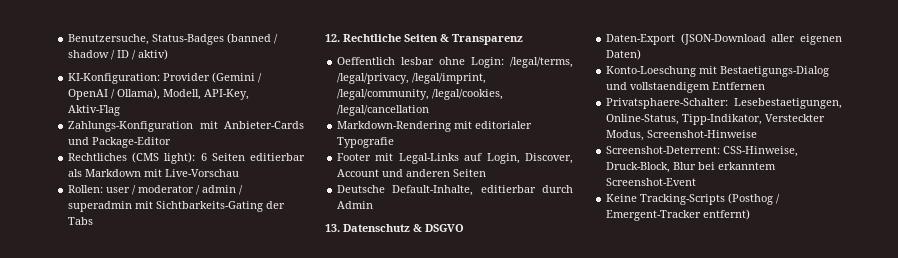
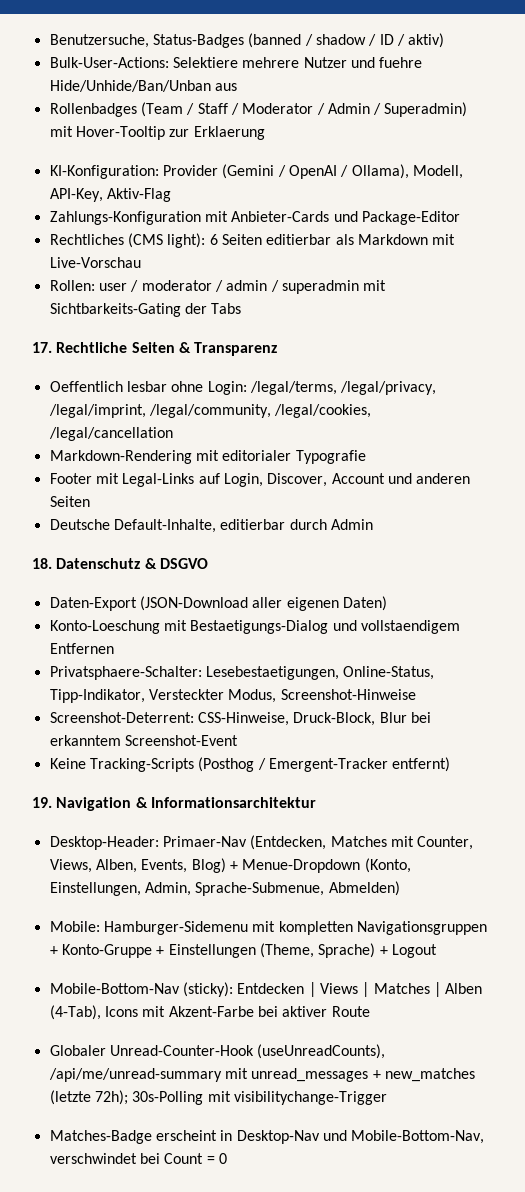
+ Bulk-User-Actions: Selektiere mehrere Nutzer und fuehre Hide/Unhide/Ban/Unban aus
+ Rollenbadges (Team / Staff / Moderator / Admin / Superadmin) mit Hover-Tooltip zur Erklaerung
- 12. Rechtliche Seiten & Transparenz
+ 17. Rechtliche Seiten & Transparenz
- 13. Datenschutz & DSGVO
+ 18. Datenschutz & DSGVO
+ 19. Navigation & Informationsarchitektur
+ Desktop-Header: Primaer-Nav (Entdecken, Matches mit Counter, Views, Alben, Events, Blog) + Menue-Dropdown (Konto, Einstellungen, Admin, Sprache-Submenue, Abmelden)
+ Mobile: Hamburger-Sidemenu mit kompletten Navigationsgruppen + Konto-Gruppe + Einstellungen (Theme, Sprache) + Logout
+ Mobile-Bottom-Nav (sticky): Entdecken | Views | Matches | Alben (4-Tab), Icons mit Akzent-Farbe bei aktiver Route
+ Globaler Unread-Counter-Hook (useUnreadCounts), /api/me/unread-summary mit unread_messages + new_matches (letzte 72h); 30s-Polling mit visibilitychange-Trigger
+ Matches-Badge erscheint in Desktop-Nav und Mobile-Bottom-Nav, verschwindet bei Count = 0

